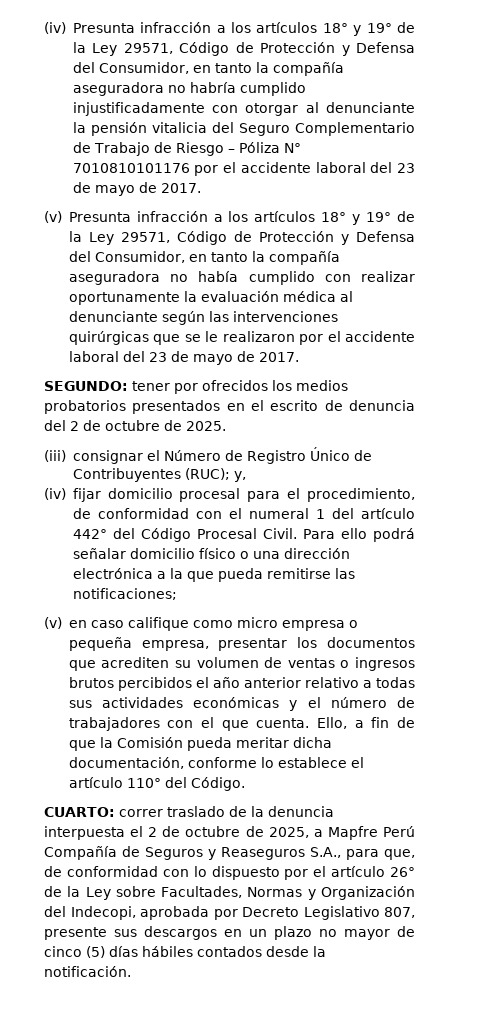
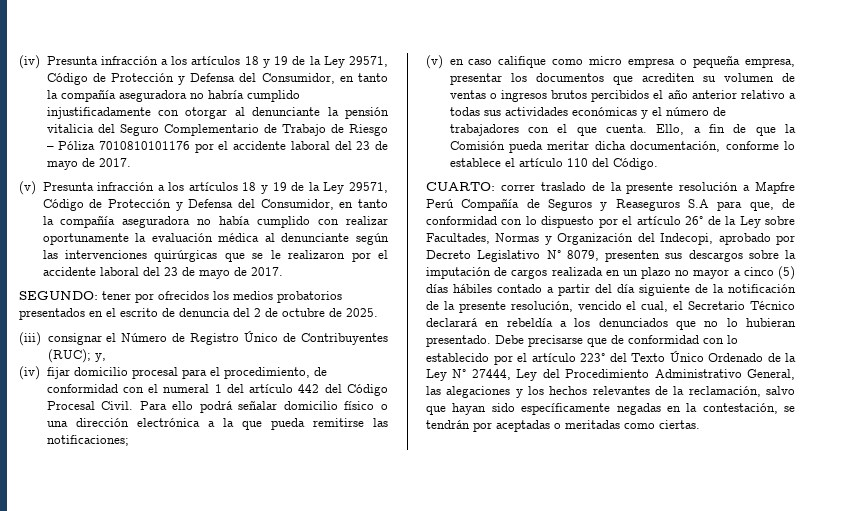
- (iv) Presunta infracción a los artículos 18° y 19° de la Ley 29571, Código de Protección y Defensa del Consumidor, en tanto la compañía aseguradora no habría cumplido injustificadamente con otorgar al denunciante la pensión vitalicia del Seguro Complementario de Trabajo de Riesgo – Póliza N° 7010810101176 por el accidente laboral del 23 de mayo de 2017.
+ (iv) Presunta infracción a los artículos 18 y 19 de la Ley 29571, Código de Protección y Defensa del Consumidor, en tanto la compañía aseguradora no habría cumplido injustificadamente con otorgar al denunciante la pensión vitalicia del Seguro Complementario de Trabajo de Riesgo – Póliza 7010810101176 por el accidente laboral del 23 de mayo de 2017.
- (v) Presunta infracción a los artículos 18° y 19° de la Ley 29571, Código de Protección y Defensa del Consumidor, en tanto la compañía aseguradora no había cumplido con realizar oportunamente la evaluación médica al denunciante según las intervenciones quirúrgicas que se le realizaron por el accidente laboral del 23 de mayo de 2017.
+ (v) Presunta infracción a los artículos 18 y 19 de la Ley 29571, Código de Protección y Defensa del Consumidor, en tanto la compañía aseguradora no había cumplido con realizar oportunamente la evaluación médica al denunciante según las intervenciones quirúrgicas que se le realizaron por el accidente laboral del 23 de mayo de 2017.
- (iv) fijar domicilio procesal para el procedimiento, de conformidad con el numeral 1 del artículo 442° del Código Procesal Civil.
+ (iv) fijar domicilio procesal para el procedimiento, de conformidad con el numeral 1 del artículo 442 del Código Procesal Civil.
- Ello, a fin de que la Comisión pueda meritar dicha documentación, conforme lo establece el artículo 110° del Código.
+ Ello, a fin de que la Comisión pueda meritar dicha documentación, conforme lo establece el artículo 110 del Código.
- CUARTO: correr traslado de la denuncia interpuesta el 2 de octubre de 2025, a Mapfre Perú Compañía de Seguros y Reaseguros S.A., para que, de conformidad con lo dispuesto por el artículo 26° de la Ley sobre Facultades, Normas y Organización del Indecopi, aprobada por Decreto Legislativo 807, presente sus descargos en un plazo no mayor de cinco (5) días hábiles contados desde la notificación.
+ CUARTO: correr traslado de la presente resolución a Mapfre Perú Compañía de Seguros y Reaseguros S.A para que, de conformidad con lo dispuesto por el artículo 26° de la Ley sobre Facultades, Normas y Organización del Indecopi, aprobado por Decreto Legislativo N° 8079, presenten sus descargos sobre la imputación de cargos realizada en un plazo no mayor a cinco (5) días hábiles contado a partir del día siguiente de la notificación de la presente resolución, vencido el cual, el Secretario Técnico declarará en rebeldía a los denunciados que no lo hubieran presentado. Debe precisarse que de conformidad con lo establecido por el artículo 223° del Texto Único Ordenado de la Ley N° 27444, Ley del Procedimiento Administrativo General, las alegaciones y los hechos relevantes de la reclamación, salvo que hayan sido específicamente negadas en la contestación, se tendrán por aceptadas o meritadas como ciertas.

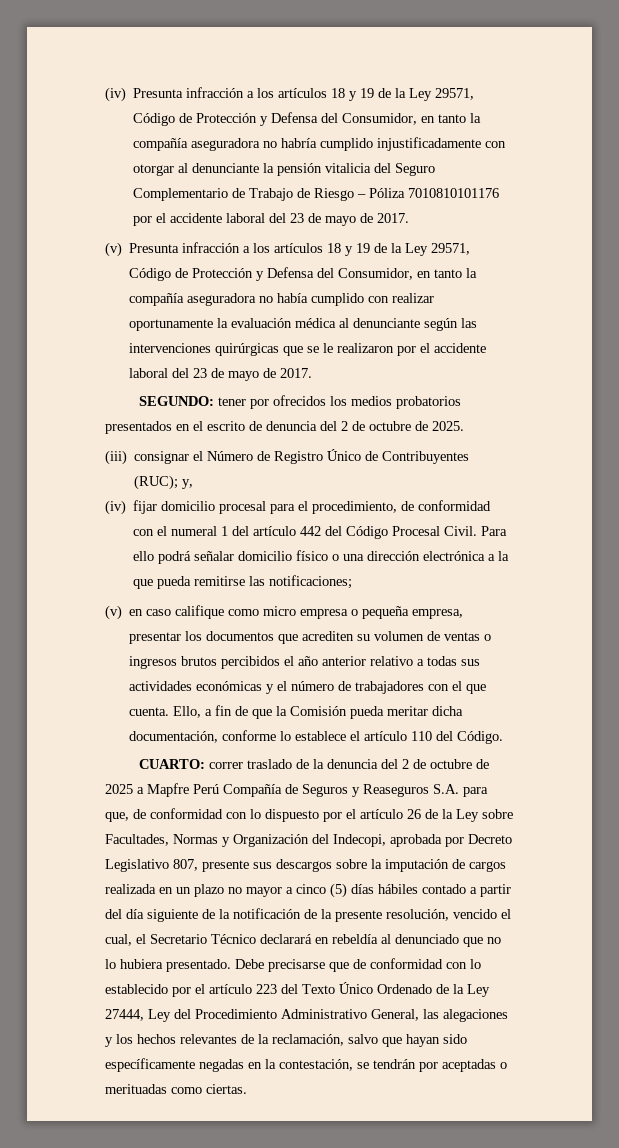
- correr traslado de la presente resolución a Mapfre Perú Compañía de Seguros y Reaseguros S.A para que, de conformidad con lo dispuesto por el artículo 26° de la Ley sobre Facultades, Normas y Organización del Indecopi, aprobado por Decreto Legislativo N° 8079, presenten sus descargos sobre la imputación de cargos realizada en un plazo no mayor a cinco (5) días hábiles contado a partir del día siguiente de la notificación de la presente resolución, vencido el cual, el Secretario Técnico declarará en rebeldía a los denunciados que no lo hubieran presentado.
+ correr traslado de la denuncia del 2 de octubre de 2025 a Mapfre Perú Compañía de Seguros y Reaseguros S.A. para que, de conformidad con lo dispuesto por el artículo 26 de la Ley sobre Facultades, Normas y Organización del Indecopi, aprobada por Decreto Legislativo 807, presente sus descargos sobre la imputación de cargos realizada en un plazo no mayor a cinco (5) días hábiles contado a partir del día siguiente de la notificación de la presente resolución, vencido el cual, el Secretario Técnico declarará en rebeldía al denunciado que no lo hubiera presentado.
- Debe precisarse que de conformidad con lo establecido por el artículo 223° del Texto Único Ordenado de la Ley N° 27444, Ley del Procedimiento Administrativo General, las alegaciones y los hechos relevantes de la reclamación, salvo que hayan sido específicamente negadas en la contestación, se tendrán por aceptadas o meritadas como ciertas.
+ Debe precisarse que de conformidad con lo establecido por el artículo 223 del Texto Único Ordenado de la Ley 27444, Ley del Procedimiento Administrativo General, las alegaciones y los hechos relevantes de la reclamación, salvo que hayan sido específicamente negadas en la contestación, se tendrán por aceptadas o merituadas como ciertas.

